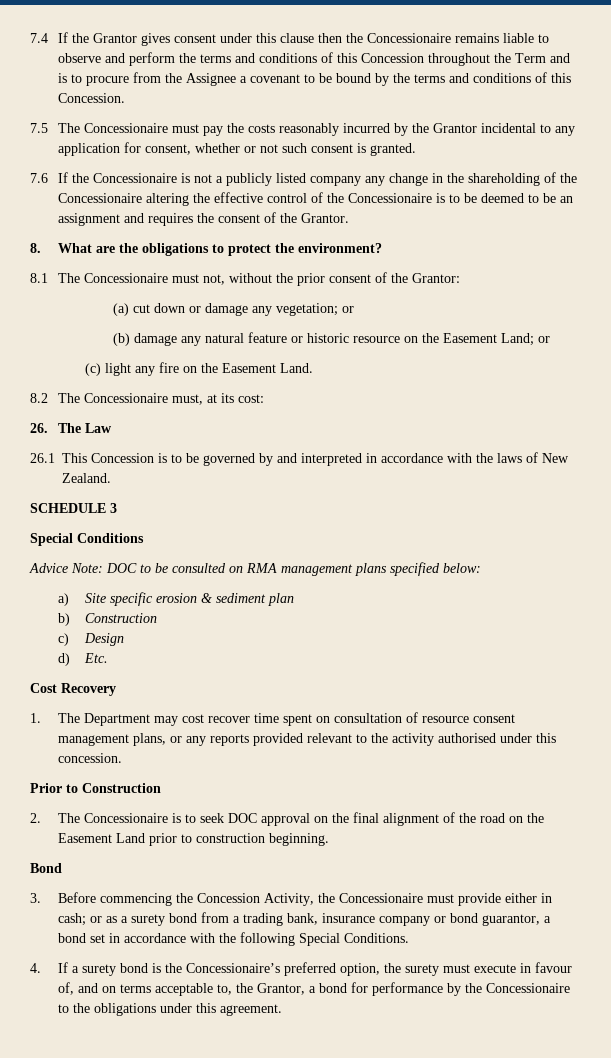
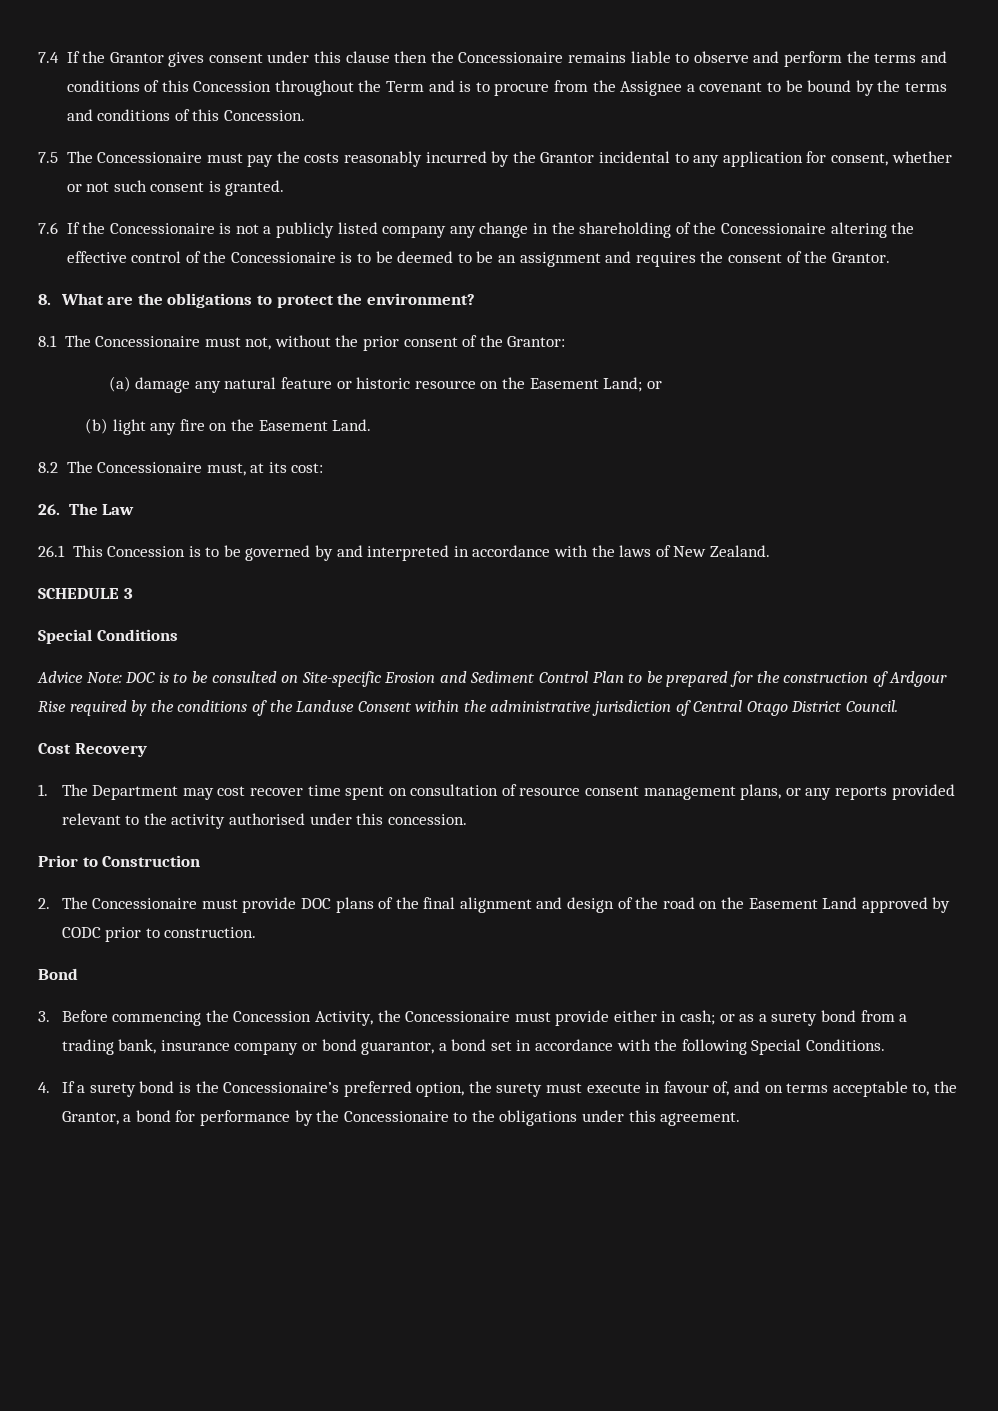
- (a) cut down or damage any vegetation; or
- (b) damage any natural feature or historic resource on the Easement Land; or
+ (a) damage any natural feature or historic resource on the Easement Land; or
- (c) light any fire on the Easement Land.
+ (b) light any fire on the Easement Land.
- Advice Note: DOC to be consulted on RMA management plans specified below:
- a) Site specific erosion & sediment plan
- b) Construction
- c) Design
- d) Etc.
+ Advice Note: DOC is to be consulted on Site-specific Erosion and Sediment Control Plan to be prepared for the construction of Ardgour Rise required by the conditions of the Landuse Consent within the administrative jurisdiction of Central Otago District Council.
- 2. The Concessionaire is to seek DOC approval on the final alignment of the road on the Easement Land prior to construction beginning.
+ 2. The Concessionaire must provide DOC plans of the final alignment and design of the road on the Easement Land approved by CODC prior to construction.

